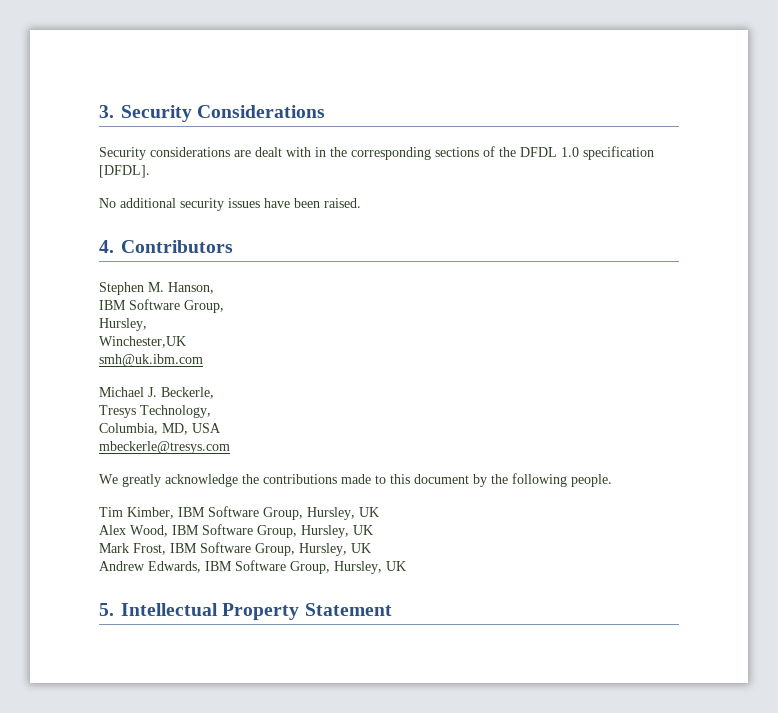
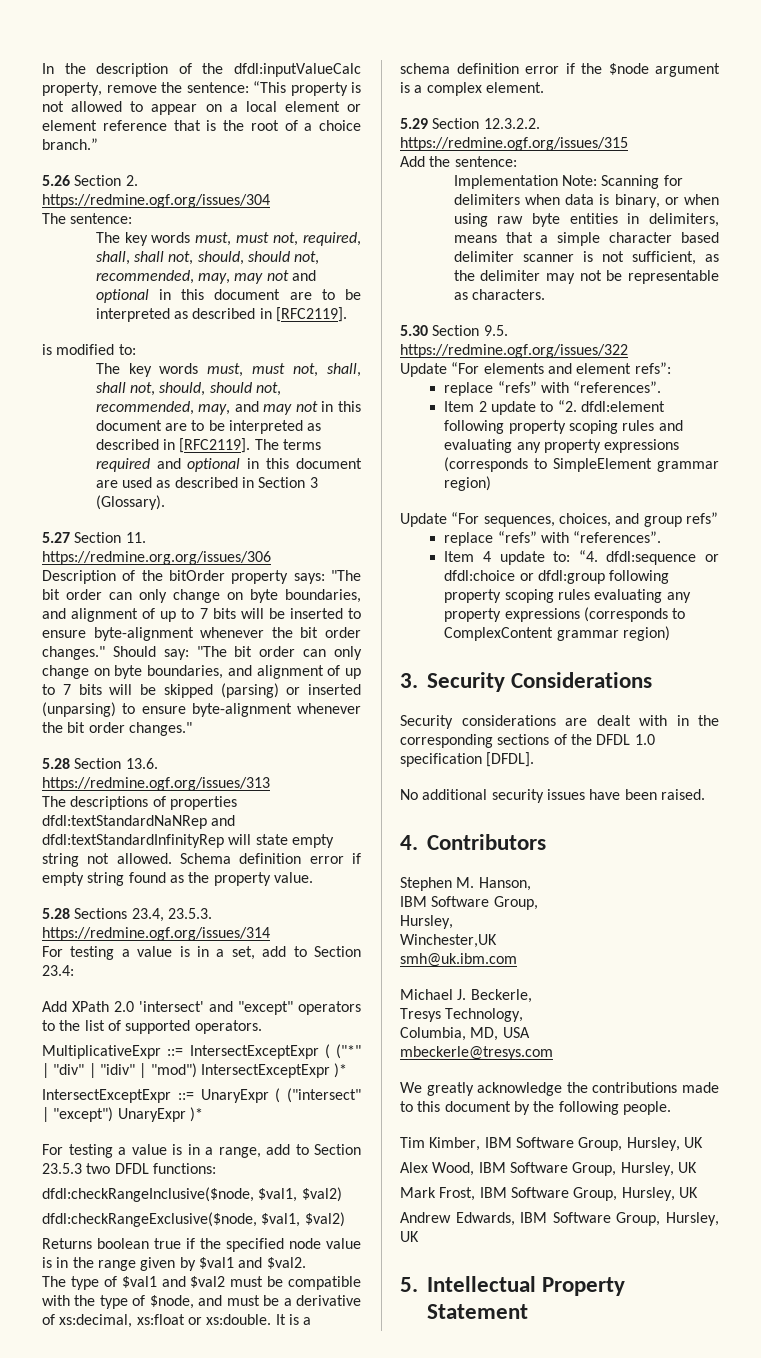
+ In the description of the dfdl:inputValueCalc property, remove the sentence: “This property is not allowed to appear on a local element or element reference that is the root of a choice branch.”
+ 5.26 Section 2. https://redmine.ogf.org/issues/304
+ The sentence:
+ The key words must, must not, required, shall, shall not, should, should not, recommended, may, may not and optional in this document are to be interpreted as described in [RFC2119].
+ is modified to:
+ The key words must, must not, shall, shall not, should, should not, recommended, may, and may not in this document are to be interpreted as described in [RFC2119]. The terms required and optional in this document are used as described in Section 3 (Glossary).
+ 5.27 Section 11. https://redmine.org.org/issues/306
+ Description of the bitOrder property says: "The bit order can only change on byte boundaries, and alignment of up to 7 bits will be inserted to ensure byte-alignment whenever the bit order changes." Should say: "The bit order can only change on byte boundaries, and alignment of up to 7 bits will be skipped (parsing) or inserted (unparsing) to ensure byte-alignment whenever the bit order changes."
+ 5.28 Section 13.6. https://redmine.ogf.org/issues/313
+ The descriptions of properties dfdl:textStandardNaNRep and dfdl:textStandardInfinityRep will state empty string not allowed. Schema definition error if empty string found as the property value.
+ 5.28 Sections 23.4, 23.5.3. https://redmine.ogf.org/issues/314
+ For testing a value is in a set, add to Section 23.4:
+ Add XPath 2.0 'intersect' and "except" operators to the list of supported operators.
+ MultiplicativeExpr ::= IntersectExceptExpr ( ("*" | "div" | "idiv" | "mod") IntersectExceptExpr )*
+ IntersectExceptExpr ::= UnaryExpr ( ("intersect" | "except") UnaryExpr )*
+ For testing a value is in a range, add to Section 23.5.3 two DFDL functions:
+ dfdl:checkRangeInclusive($node, $val1, $val2)
+ dfdl:checkRangeExclusive($node, $val1, $val2)
+ Returns boolean true if the specified node value is in the range given by $val1 and $val2.
+ The type of $val1 and $val2 must be compatible with the type of $node, and must be a derivative of xs:decimal, xs:float or xs:double. It is a schema definition error if the $node argument is a complex element.
+ 5.29 Section 12.3.2.2. https://redmine.ogf.org/issues/315
+ Add the sentence:
+ Implementation Note: Scanning for delimiters when data is binary, or when using raw byte entities in delimiters, means that a simple character based delimiter scanner is not sufficient, as the delimiter may not be representable as characters.
+ 5.30 Section 9.5. https://redmine.ogf.org/issues/322
+ Update “For elements and element refs”:
+ replace “refs” with “references”.
+ Item 2 update to “2. dfdl:element following property scoping rules and evaluating any property expressions (corresponds to SimpleElement grammar region)
+ Update “For sequences, choices, and group refs”
+ replace “refs” with “references”.
+ Item 4 update to: “4. dfdl:sequence or dfdl:choice or dfdl:group following property scoping rules evaluating any property expressions (corresponds to ComplexContent grammar region)

